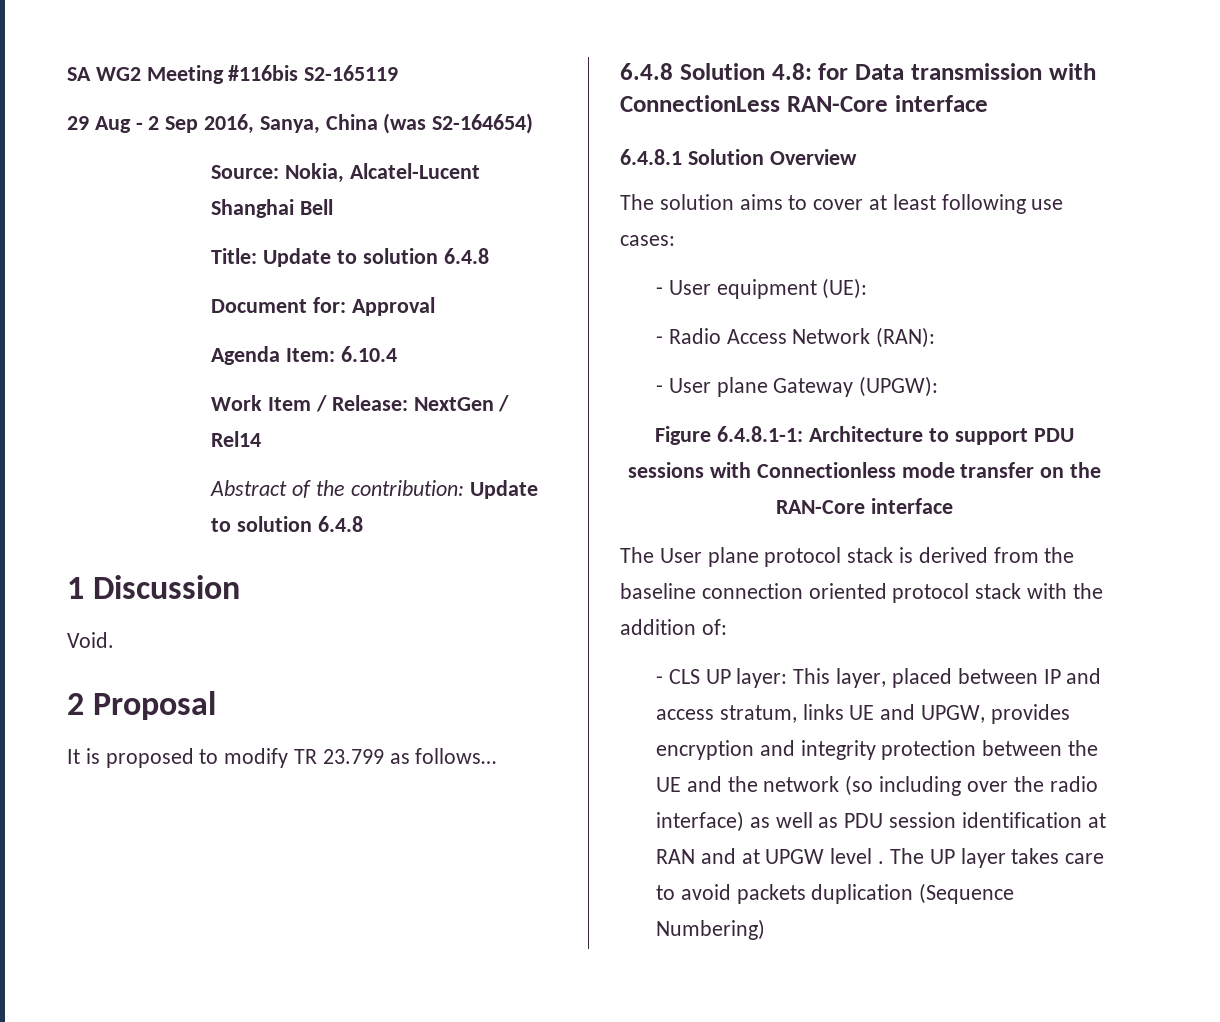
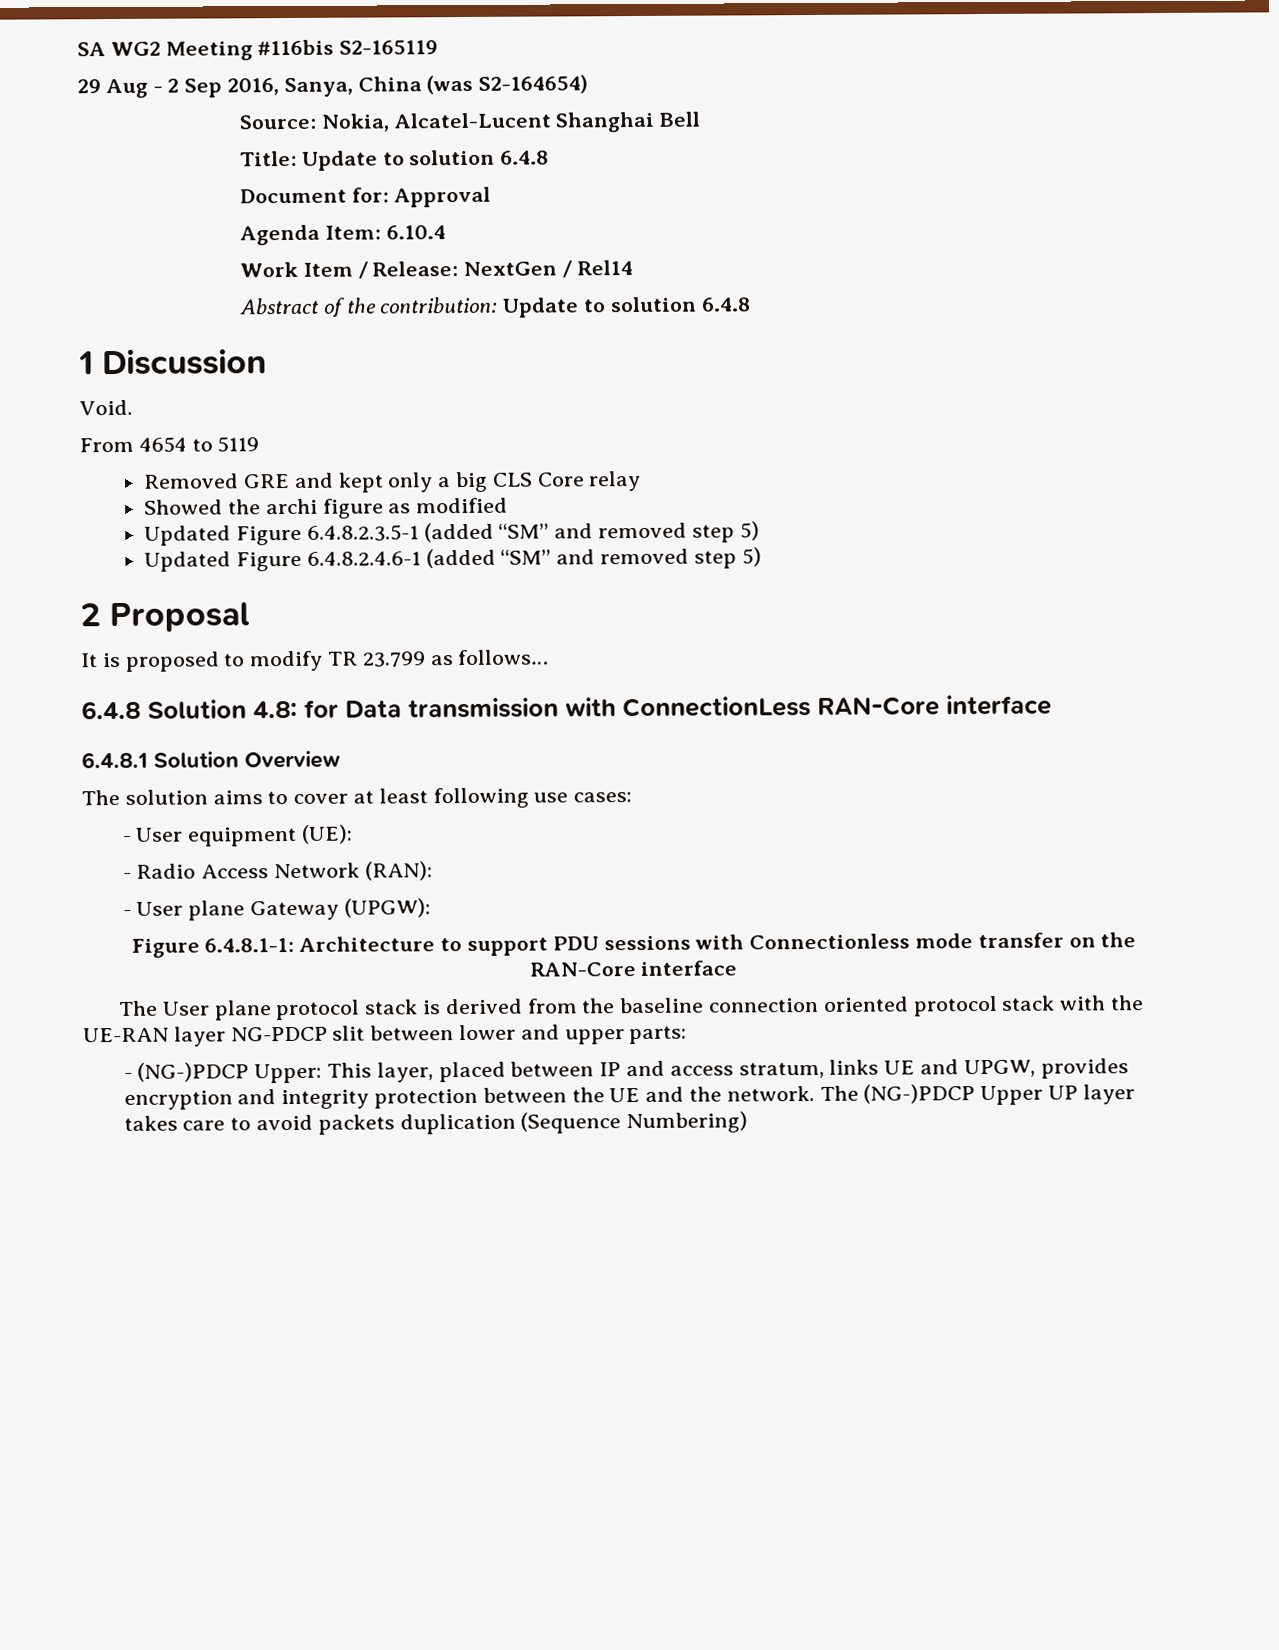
+ From 4654 to 5119
+ Removed GRE and kept only a big CLS Core relay
+ Showed the archi figure as modified
+ Updated Figure 6.4.8.2.3.5-1 (added “SM” and removed step 5)
+ Updated Figure 6.4.8.2.4.6-1 (added “SM” and removed step 5)
- The User plane protocol stack is derived from the baseline connection oriented protocol stack with the addition of:
- - CLS UP layer: This layer, placed between IP and access stratum, links UE and UPGW, provides encryption and integrity protection between the UE and the network (so including over the radio interface) as well as PDU session identification at RAN and at UPGW level . The UP layer takes care to avoid packets duplication (Sequence Numbering)
+ The User plane protocol stack is derived from the baseline connection oriented protocol stack with the UE-RAN layer NG-PDCP slit between lower and upper parts:
+ - (NG-)PDCP Upper: This layer, placed between IP and access stratum, links UE and UPGW, provides encryption and integrity protection between the UE and the network. The (NG-)PDCP Upper UP layer takes care to avoid packets duplication (Sequence Numbering)

